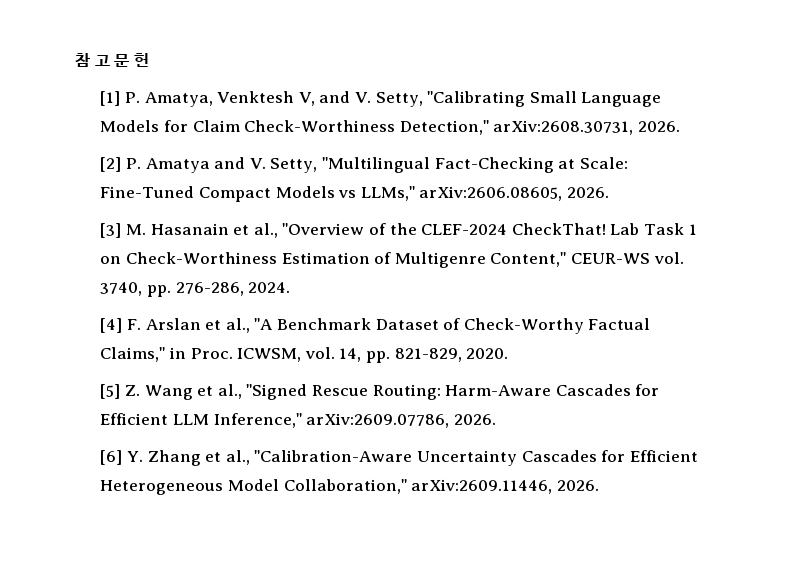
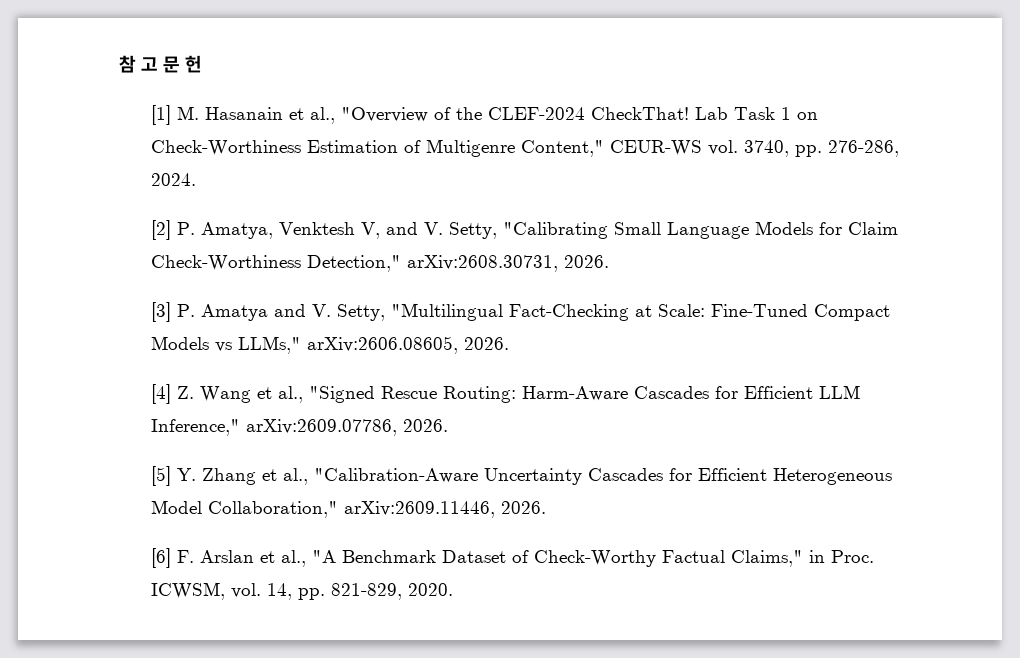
- [1] P. Amatya, Venktesh V, and V. Setty, "Calibrating Small Language Models for Claim Check-Worthiness Detection," arXiv:2608.30731, 2026.
- [2] P. Amatya and V. Setty, "Multilingual Fact-Checking at Scale: Fine-Tuned Compact Models vs LLMs," arXiv:2606.08605, 2026.
- [3] M. Hasanain et al., "Overview of the CLEF-2024 CheckThat!
+ [1] M. Hasanain et al., "Overview of the CLEF-2024 CheckThat!
- [4] F. Arslan et al., "A Benchmark Dataset of Check-Worthy Factual Claims," in Proc.
+ [2] P. Amatya, Venktesh V, and V. Setty, "Calibrating Small Language Models for Claim Check-Worthiness Detection," arXiv:2608.30731, 2026.
+ [3] P. Amatya and V. Setty, "Multilingual Fact-Checking at Scale: Fine-Tuned Compact Models vs LLMs," arXiv:2606.08605, 2026.
+ [4] Z. Wang et al., "Signed Rescue Routing: Harm-Aware Cascades for Efficient LLM Inference," arXiv:2609.07786, 2026.
+ [5] Y. Zhang et al., "Calibration-Aware Uncertainty Cascades for Efficient Heterogeneous Model Collaboration," arXiv:2609.11446, 2026.
+ [6] F. Arslan et al., "A Benchmark Dataset of Check-Worthy Factual Claims," in Proc.
- [5] Z. Wang et al., "Signed Rescue Routing: Harm-Aware Cascades for Efficient LLM Inference," arXiv:2609.07786, 2026.
- [6] Y. Zhang et al., "Calibration-Aware Uncertainty Cascades for Efficient Heterogeneous Model Collaboration," arXiv:2609.11446, 2026.

